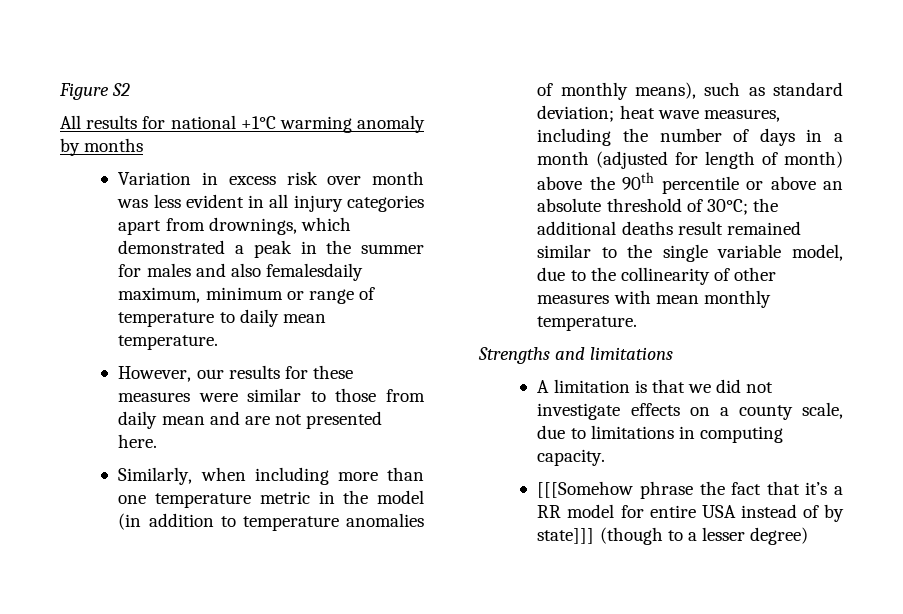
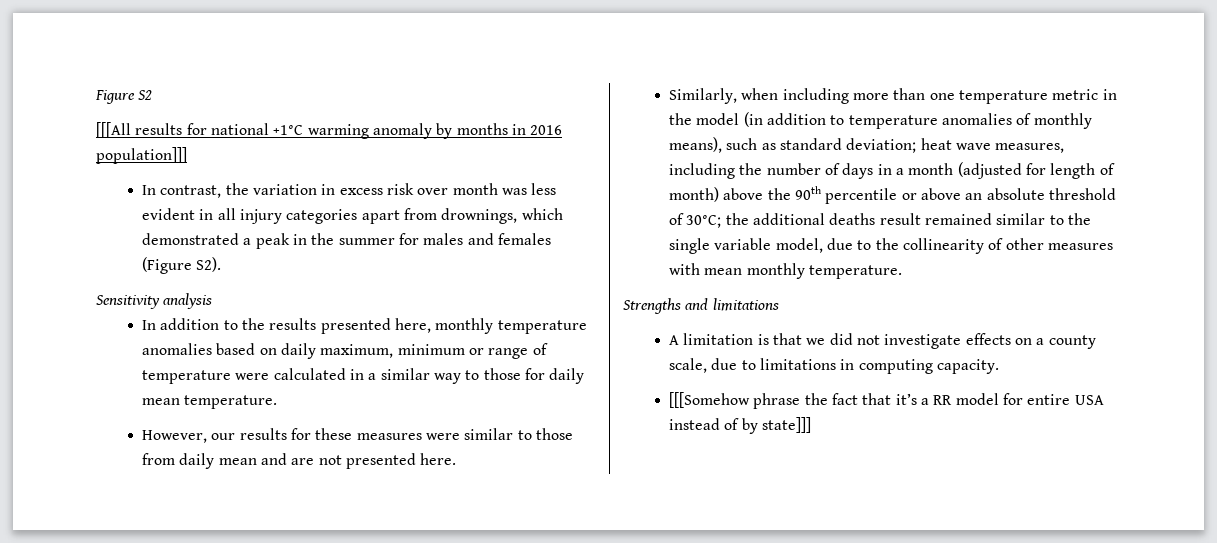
- All results for national +1°C warming anomaly by months
- Variation in excess risk over month was less evident in all injury categories apart from drownings, which demonstrated a peak in the summer for males and also femalesdaily maximum, minimum or range of temperature to daily mean temperature.
+ [[[All results for national +1°C warming anomaly by months in 2016 population]]]
+ In contrast, the variation in excess risk over month was less evident in all injury categories apart from drownings, which demonstrated a peak in the summer for males and females (Figure S2).
+ Sensitivity analysis
+ In addition to the results presented here, monthly temperature anomalies based on daily maximum, minimum or range of temperature were calculated in a similar way to those for daily mean temperature.
- [[[Somehow phrase the fact that it’s a RR model for entire USA instead of by state]]] (though to a lesser degree)
+ [[[Somehow phrase the fact that it’s a RR model for entire USA instead of by state]]]

